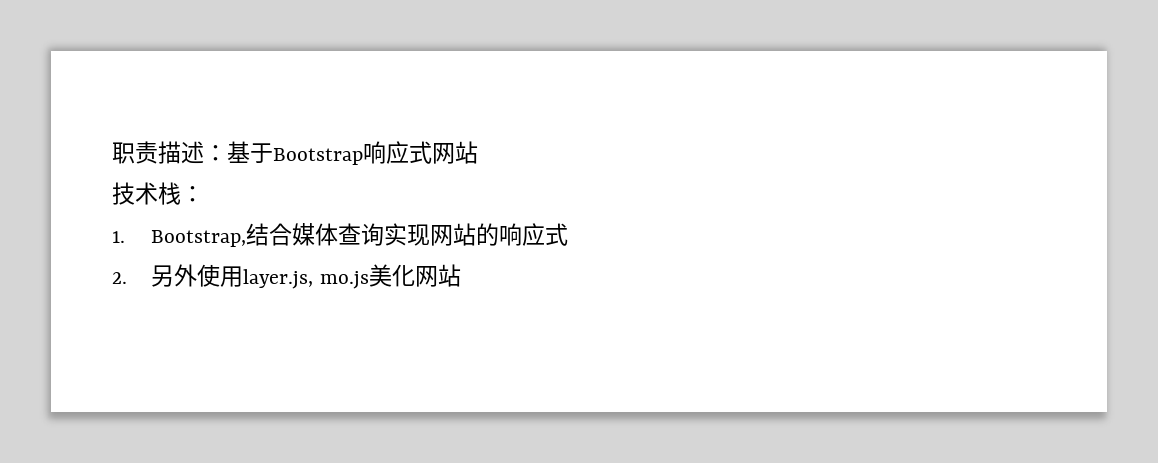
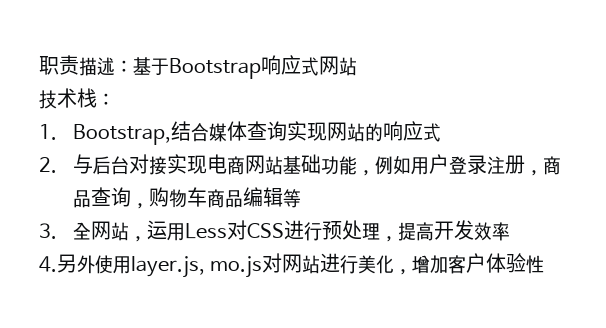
- 2.另外使用layer.js, mo.js美化网站
+ 2.与后台对接实现电商网站基础功能，例如用户登录注册，商品查询，购物车商品编辑等
+ 3.全网站，运用Less对CSS进行预处理，提高开发效率
+ 4.另外使用layer.js, mo.js对网站进行美化，增加客户体验性

